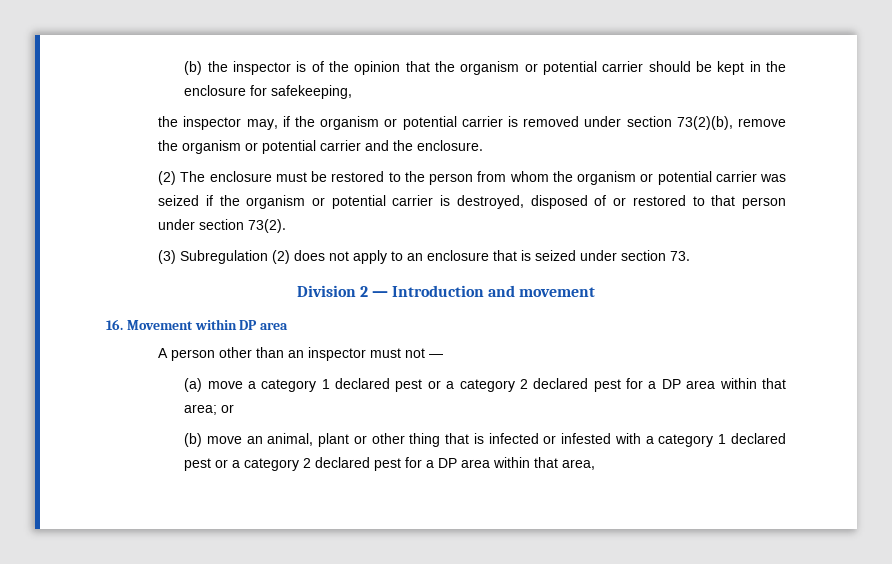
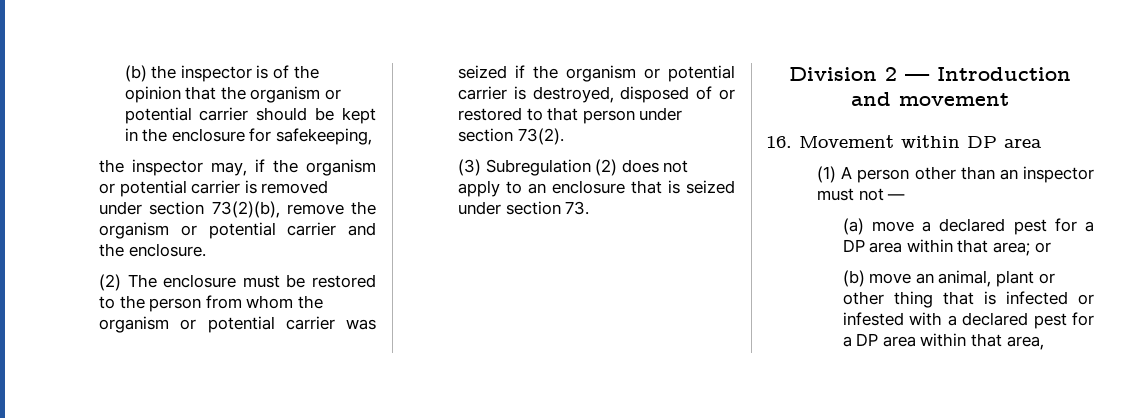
- A person other than an inspector must not —
+ (1) A person other than an inspector must not —
- (a) move a category 1 declared pest or a category 2 declared pest for a DP area within that area; or
+ (a) move a declared pest for a DP area within that area; or
- (b) move an animal, plant or other thing that is infected or infested with a category 1 declared pest or a category 2 declared pest for a DP area within that area,
+ (b) move an animal, plant or other thing that is infected or infested with a declared pest for a DP area within that area,

